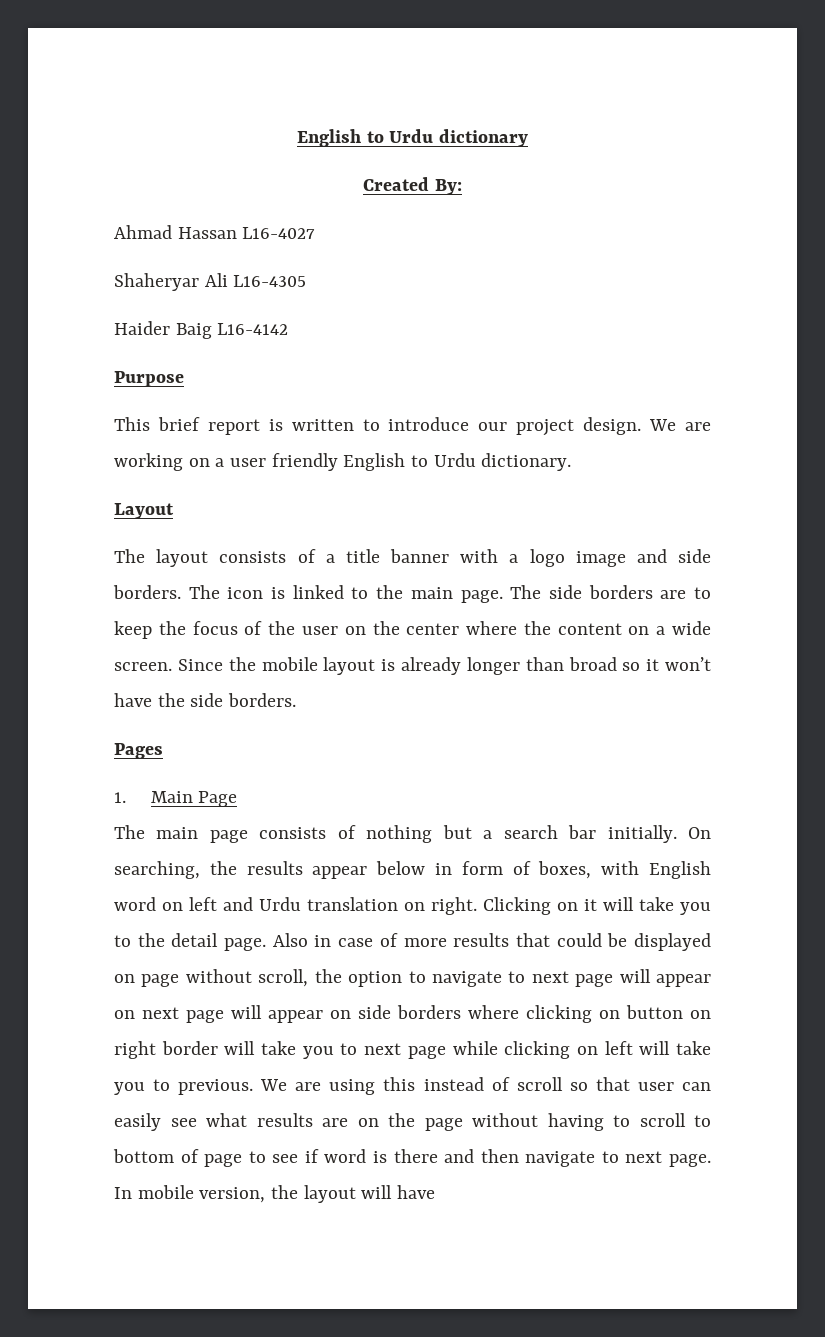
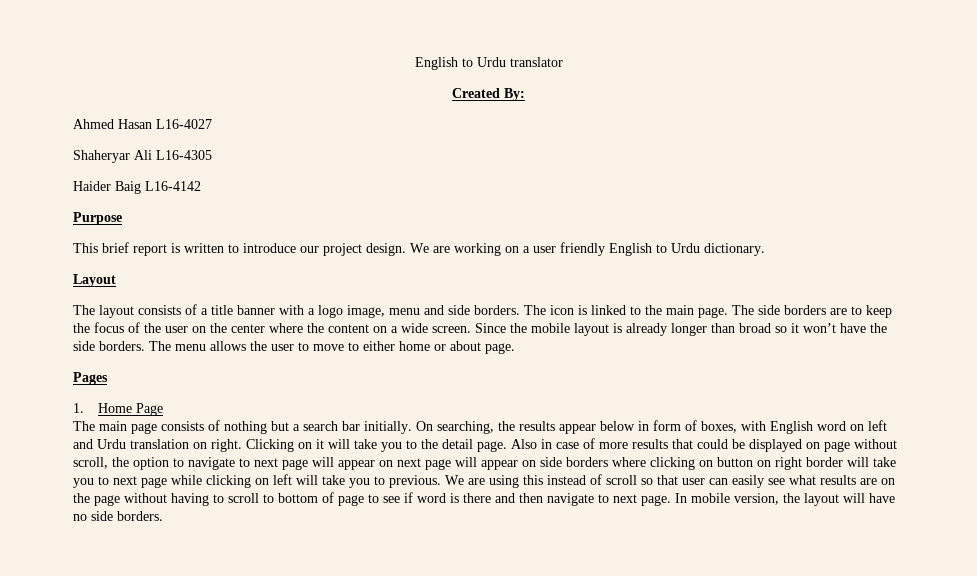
- English to Urdu dictionary
+ English to Urdu translator
- Ahmad Hassan L16-4027
+ Ahmed Hasan L16-4027
- The layout consists of a title banner with a logo image and side borders.
+ The layout consists of a title banner with a logo image, menu and side borders.
+ The menu allows the user to move to either home or about page.
- 1. Main Page
+ 1. Home Page
- In mobile version, the layout will have
+ In mobile version, the layout will have no side borders.

